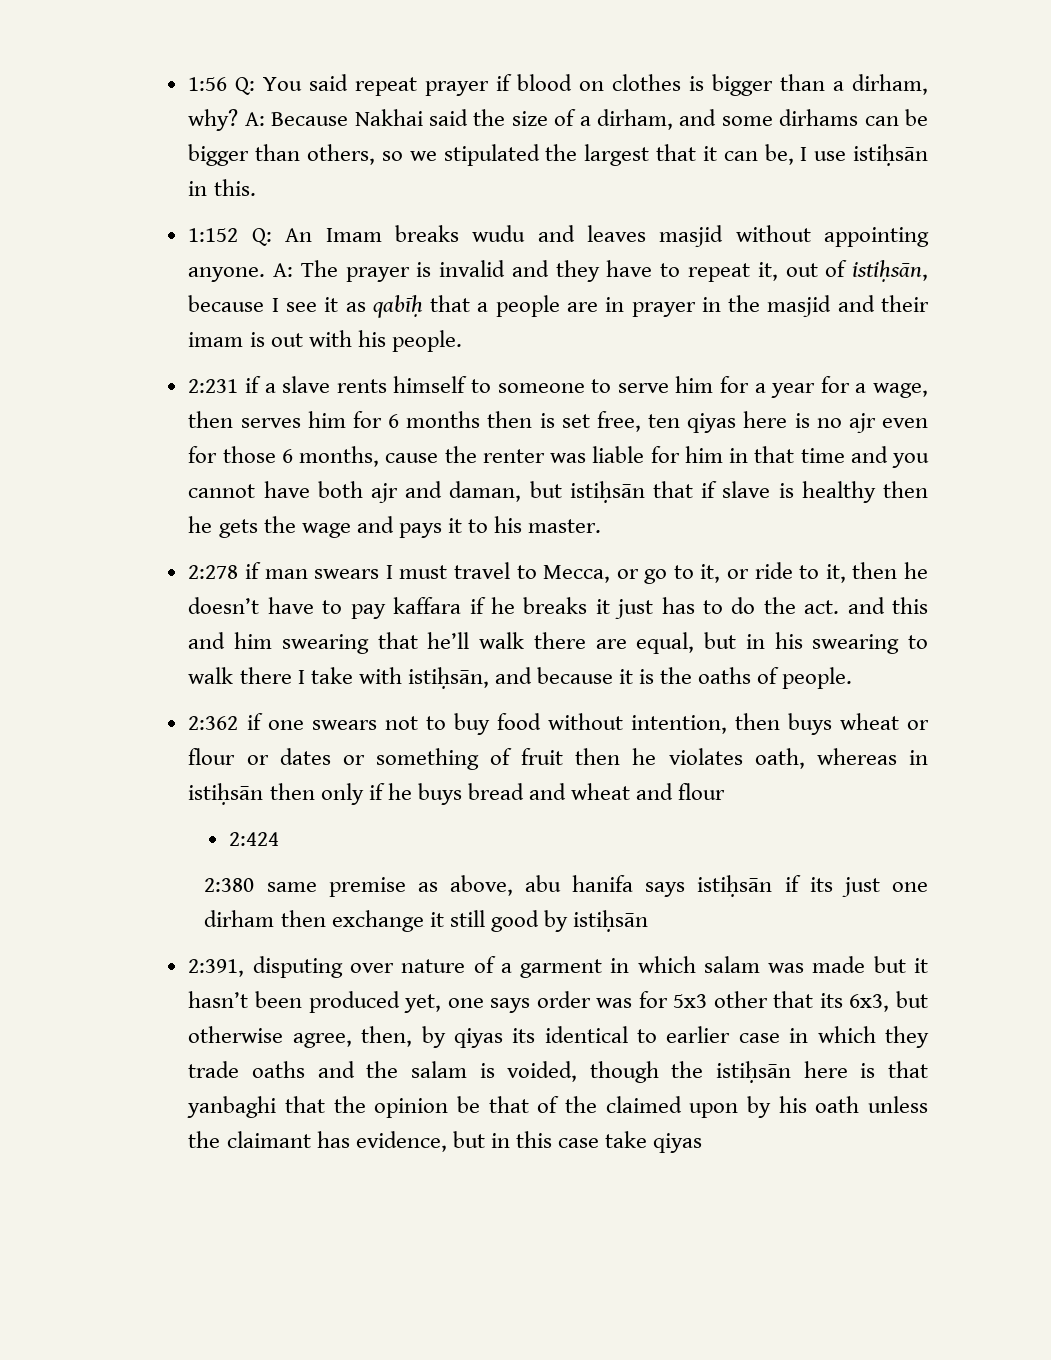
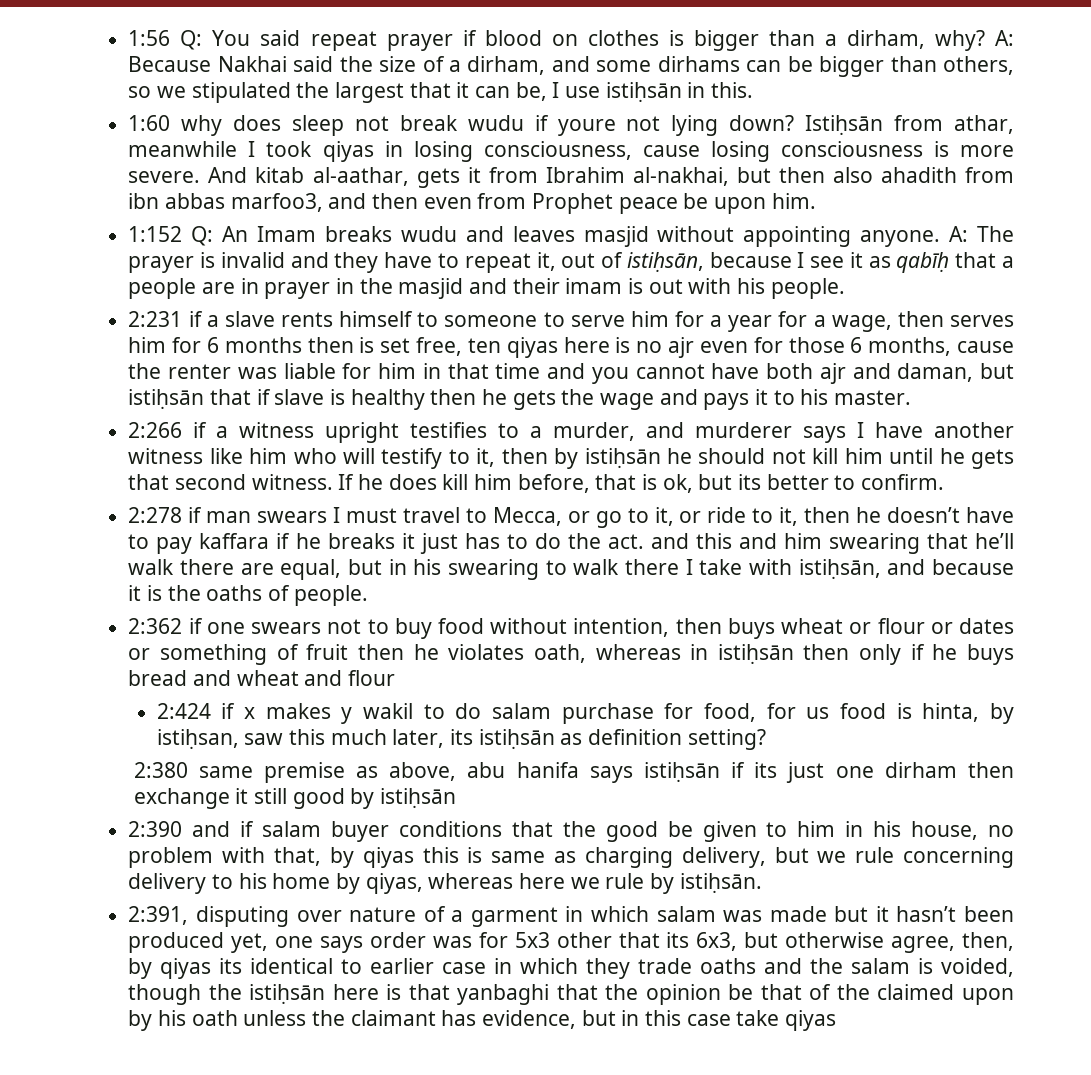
+ 1:60 why does sleep not break wudu if youre not lying down? Istiḥsān from athar, meanwhile I took qiyas in losing consciousness, cause losing consciousness is more severe. And kitab al-aathar, gets it from Ibrahim al-nakhai, but then also ahadith from ibn abbas marfoo3, and then even from Prophet peace be upon him.
+ 2:266 if a witness upright testifies to a murder, and murderer says I have another witness like him who will testify to it, then by istiḥsān he should not kill him until he gets that second witness. If he does kill him before, that is ok, but its better to confirm.
- 2:424
+ 2:424 if x makes y wakil to do salam purchase for food, for us food is hinta, by istiḥsan, saw this much later, its istiḥsān as definition setting?
+ 2:390 and if salam buyer conditions that the good be given to him in his house, no problem with that, by qiyas this is same as charging delivery, but we rule concerning delivery to his home by qiyas, whereas here we rule by istiḥsān.

